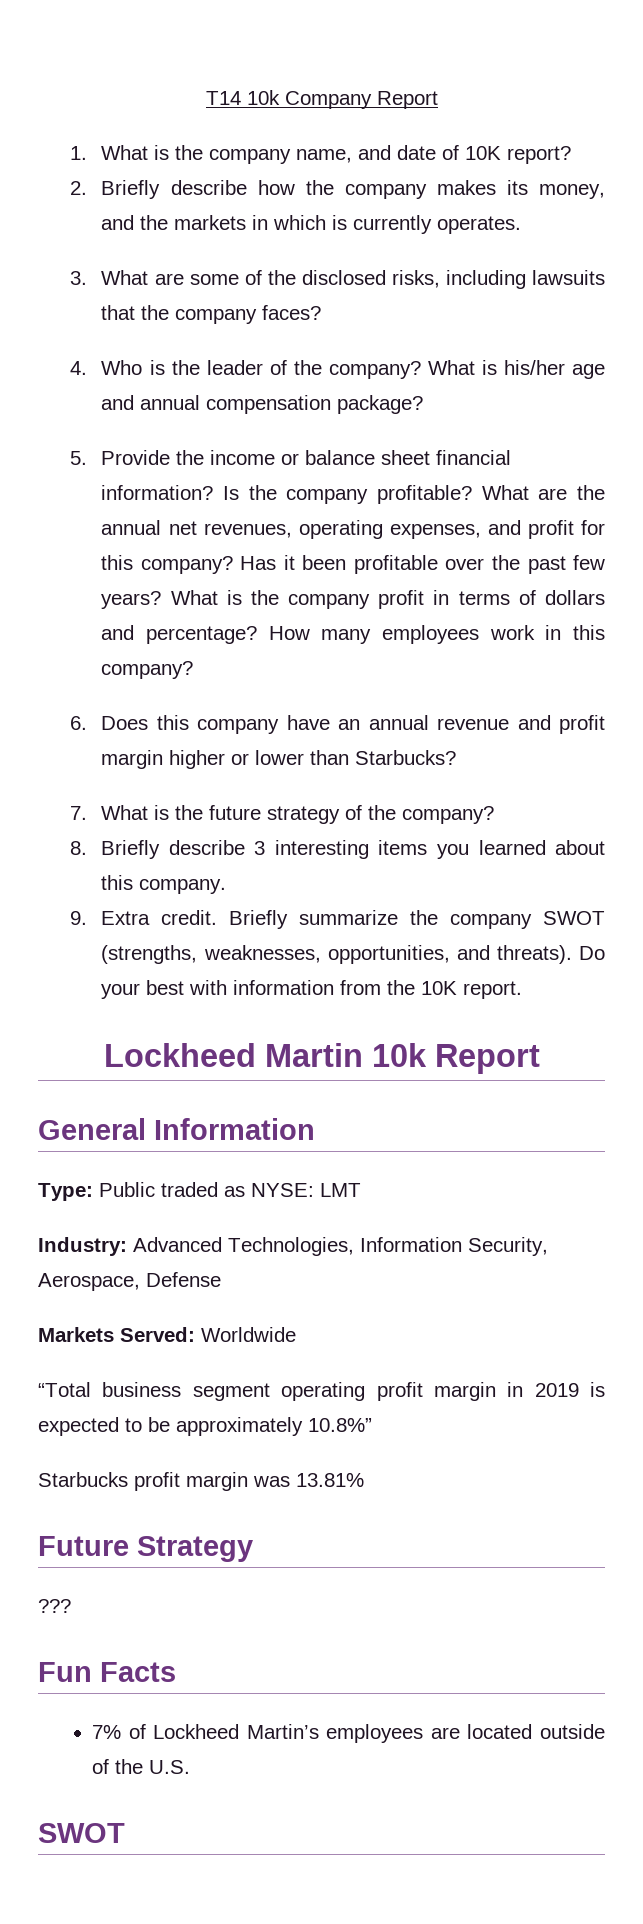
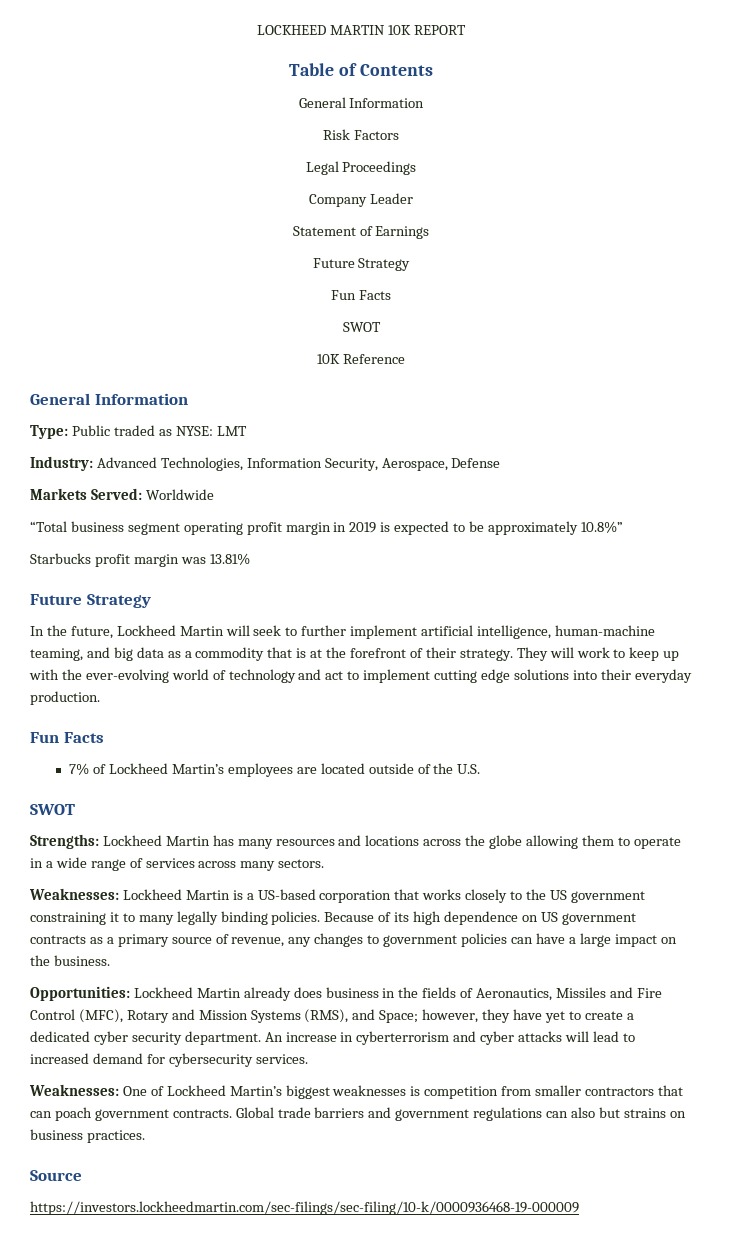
- T14 10k Company Report
- 1. What is the company name, and date of 10K report?
- 2. Briefly describe how the company makes its money, and the markets in which is currently operates.
- 3. What are some of the disclosed risks, including lawsuits that the company faces?
- 4. Who is the leader of the company? What is his/her age and annual compensation package?
- 5. Provide the income or balance sheet financial information? Is the company profitable? What are the annual net revenues, operating expenses, and profit for this company? Has it been profitable over the past few years? What is the company profit in terms of dollars and percentage? How many employees work in this company?
- 6. Does this company have an annual revenue and profit margin higher or lower than Starbucks?
- 7. What is the future strategy of the company?
- 8. Briefly describe 3 interesting items you learned about this company.
- 9. Extra credit. Briefly summarize the company SWOT (strengths, weaknesses, opportunities, and threats). Do your best with information from the 10K report.
- Lockheed Martin 10k Report
+ LOCKHEED MARTIN 10K REPORT
+ Table of Contents
+ General Information
+ Risk Factors
+ Legal Proceedings
+ Company Leader
+ Statement of Earnings
+ Future Strategy
+ Fun Facts
+ SWOT
+ 10K Reference
- ???
+ In the future, Lockheed Martin will seek to further implement artificial intelligence, human-machine teaming, and big data as a commodity that is at the forefront of their strategy. They will work to keep up with the ever-evolving world of technology and act to implement cutting edge solutions into their everyday production.
+ Strengths: Lockheed Martin has many resources and locations across the globe allowing them to operate in a wide range of services across many sectors.
+ Weaknesses: Lockheed Martin is a US-based corporation that works closely to the US government constraining it to many legally binding policies. Because of its high dependence on US government contracts as a primary source of revenue, any changes to government policies can have a large impact on the business.
+ Opportunities: Lockheed Martin already does business in the fields of Aeronautics, Missiles and Fire Control (MFC), Rotary and Mission Systems (RMS), and Space; however, they have yet to create a dedicated cyber security department. An increase in cyberterrorism and cyber attacks will lead to increased demand for cybersecurity services.
+ Weaknesses: One of Lockheed Martin’s biggest weaknesses is competition from smaller contractors that can poach government contracts. Global trade barriers and government regulations can also but strains on business practices.
+ Source
+ https://investors.lockheedmartin.com/sec-filings/sec-filing/10-k/0000936468-19-000009

